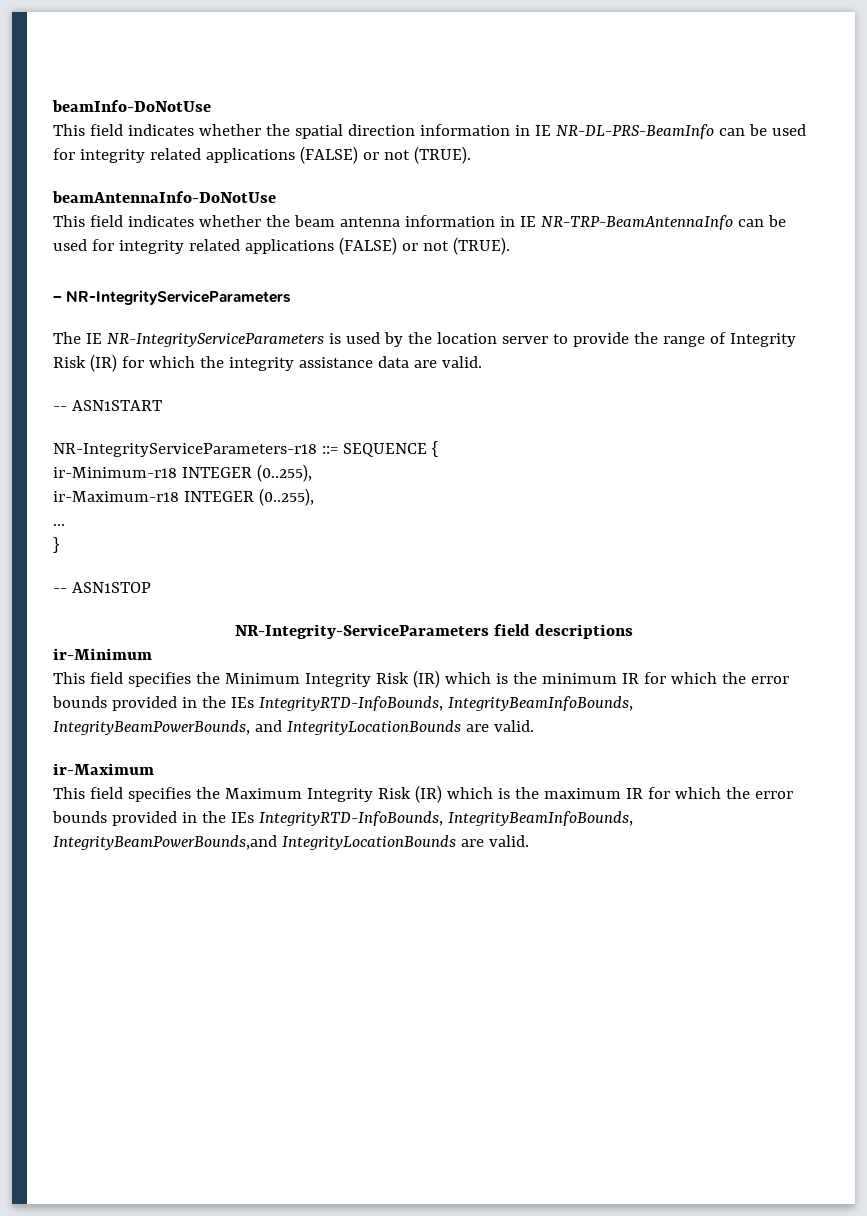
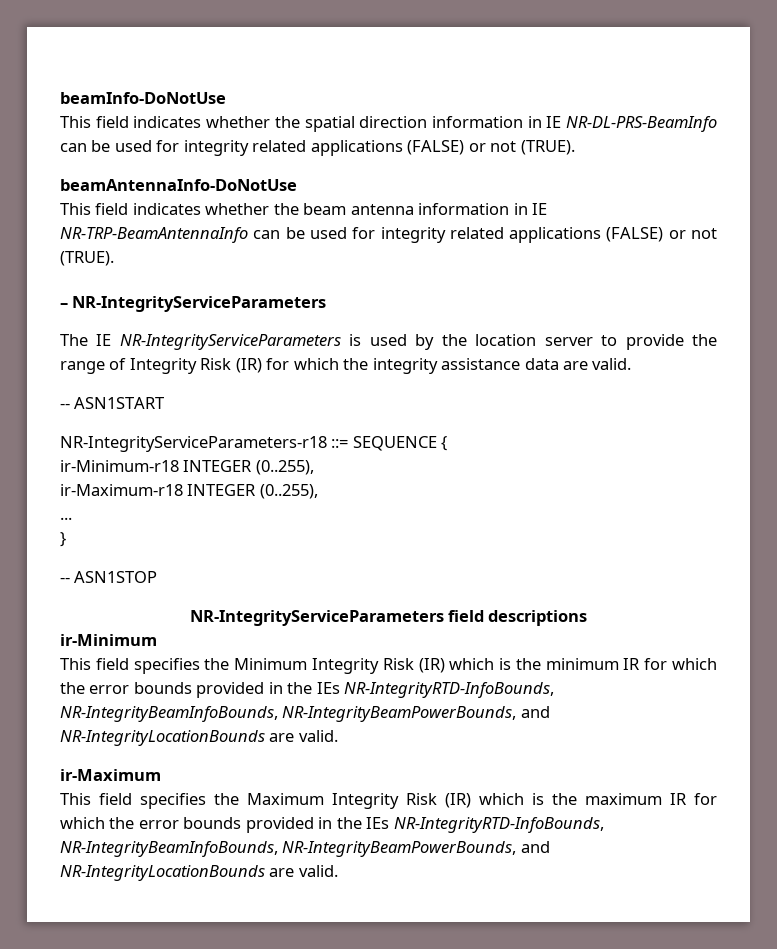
- NR-Integrity-ServiceParameters field descriptions
+ NR-IntegrityServiceParameters field descriptions
- This field specifies the Minimum Integrity Risk (IR) which is the minimum IR for which the error bounds provided in the IEs IntegrityRTD-InfoBounds, IntegrityBeamInfoBounds, IntegrityBeamPowerBounds, and IntegrityLocationBounds are valid.
+ This field specifies the Minimum Integrity Risk (IR) which is the minimum IR for which the error bounds provided in the IEs NR-IntegrityRTD-InfoBounds, NR-IntegrityBeamInfoBounds, NR-IntegrityBeamPowerBounds, and NR-IntegrityLocationBounds are valid.
- This field specifies the Maximum Integrity Risk (IR) which is the maximum IR for which the error bounds provided in the IEs IntegrityRTD-InfoBounds, IntegrityBeamInfoBounds, IntegrityBeamPowerBounds,and IntegrityLocationBounds are valid.
+ This field specifies the Maximum Integrity Risk (IR) which is the maximum IR for which the error bounds provided in the IEs NR-IntegrityRTD-InfoBounds, NR-IntegrityBeamInfoBounds, NR-IntegrityBeamPowerBounds, and NR-IntegrityLocationBounds are valid.

